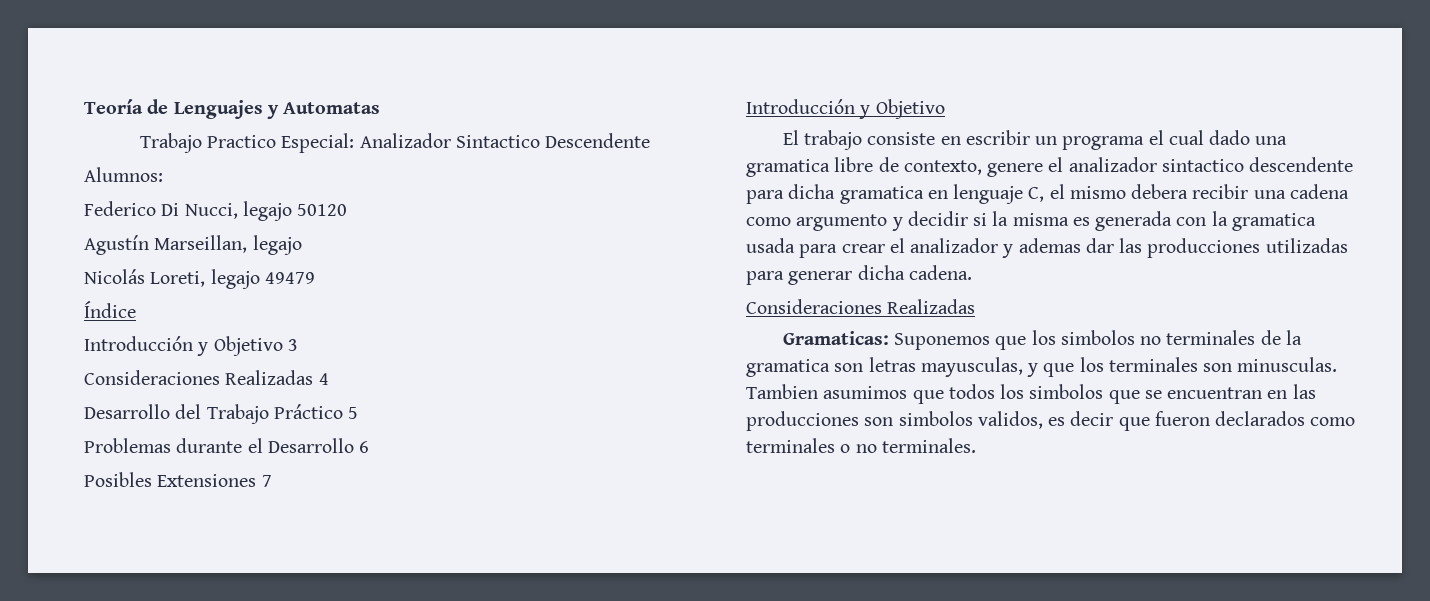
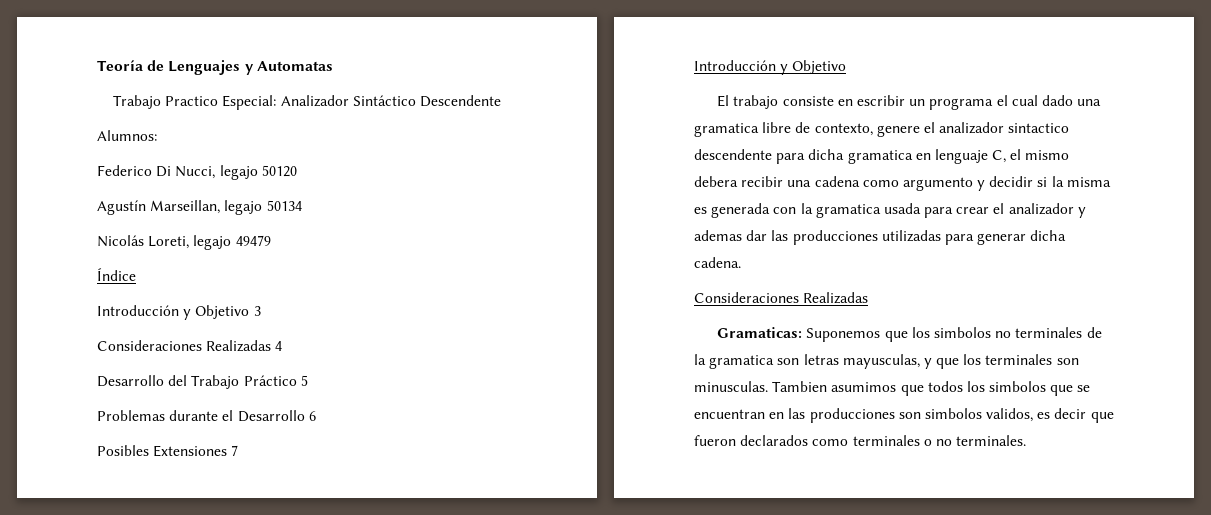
- Trabajo Practico Especial: Analizador Sintactico Descendente
+ Trabajo Practico Especial: Analizador Sintáctico Descendente
- Agustín Marseillan, legajo
+ Agustín Marseillan, legajo 50134

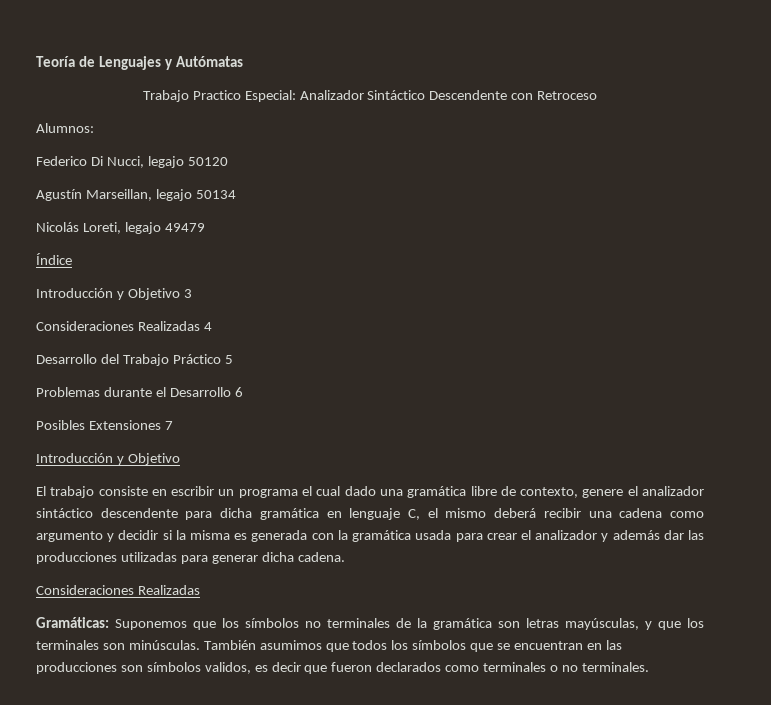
- Teoría de Lenguajes y Automatas
+ Teoría de Lenguajes y Autómatas
- Trabajo Practico Especial: Analizador Sintáctico Descendente
+ Trabajo Practico Especial: Analizador Sintáctico Descendente con Retroceso
- El trabajo consiste en escribir un programa el cual dado una gramatica libre de contexto, genere el analizador sintactico descendente para dicha gramatica en lenguaje C, el mismo debera recibir una cadena como argumento y decidir si la misma es generada con la gramatica usada para crear el analizador y ademas dar las producciones utilizadas para generar dicha cadena.
+ El trabajo consiste en escribir un programa el cual dado una gramática libre de contexto, genere el analizador sintáctico descendente para dicha gramática en lenguaje C, el mismo deberá recibir una cadena como argumento y decidir si la misma es generada con la gramática usada para crear el analizador y además dar las producciones utilizadas para generar dicha cadena.
- Gramaticas: Suponemos que los simbolos no terminales de la gramatica son letras mayusculas, y que los terminales son minusculas. Tambien asumimos que todos los simbolos que se encuentran en las producciones son simbolos validos, es decir que fueron declarados como terminales o no terminales.
+ Gramáticas: Suponemos que los símbolos no terminales de la gramática son letras mayúsculas, y que los terminales son minúsculas. También asumimos que todos los símbolos que se encuentran en las producciones son símbolos validos, es decir que fueron declarados como terminales o no terminales.

